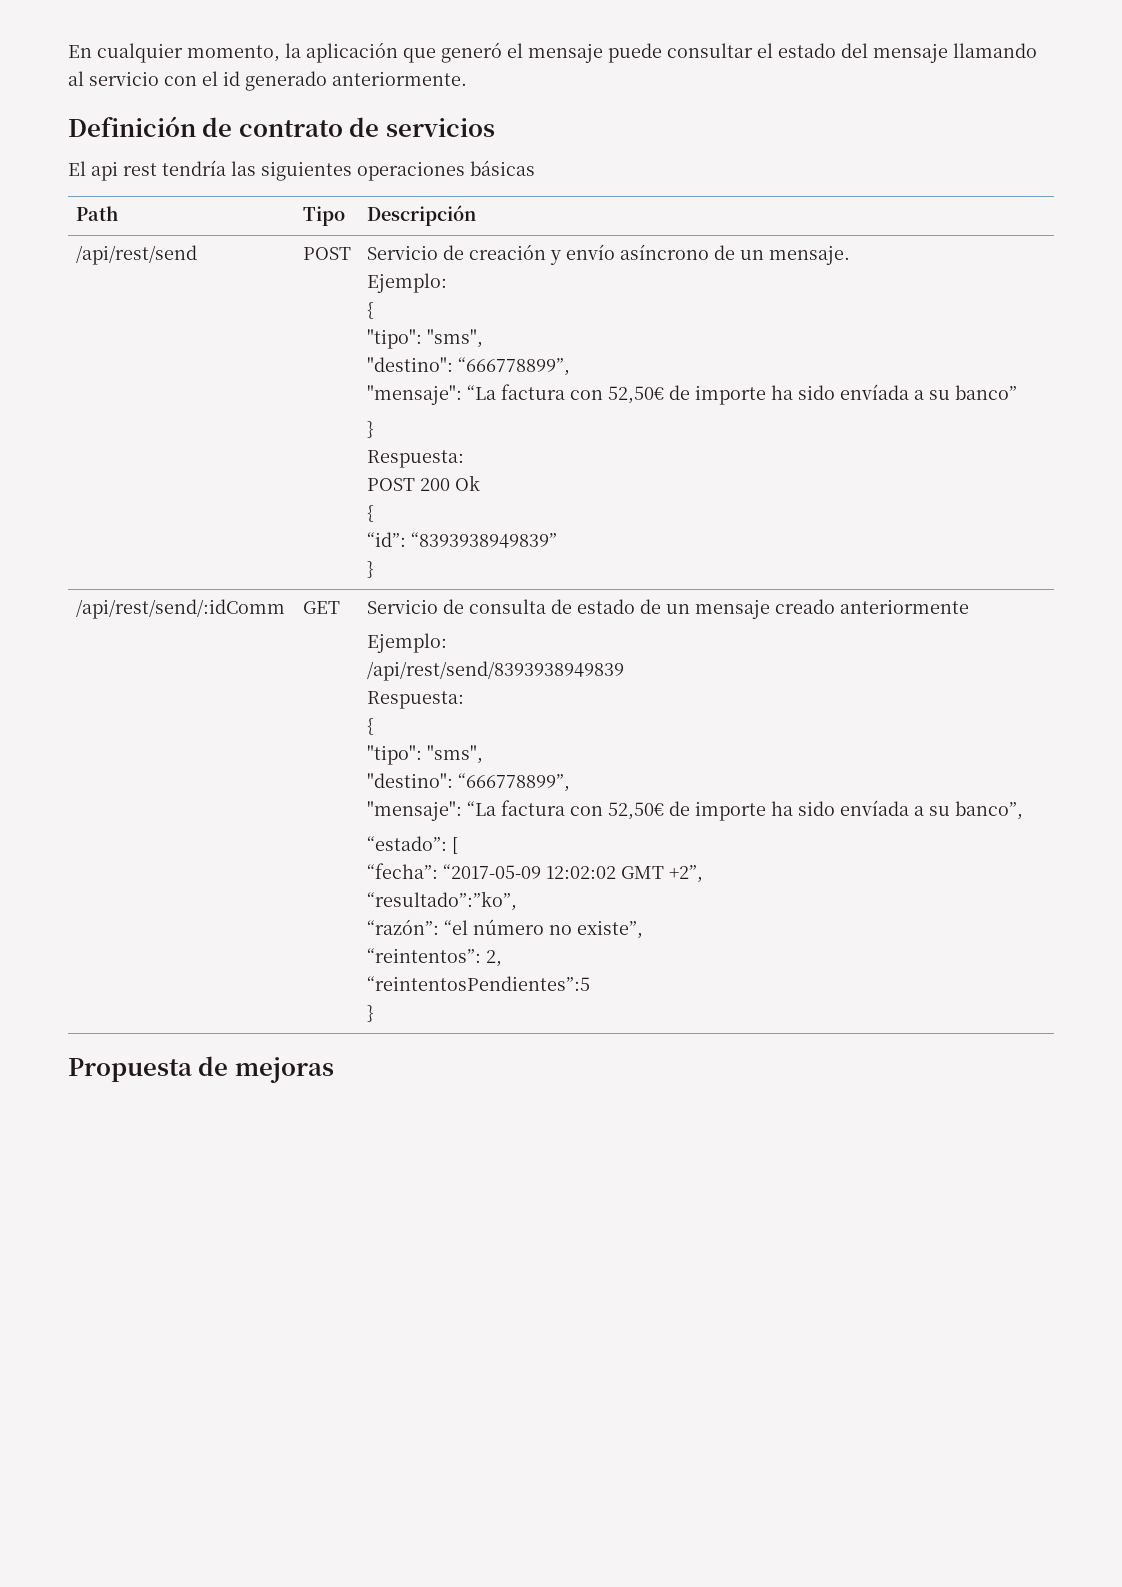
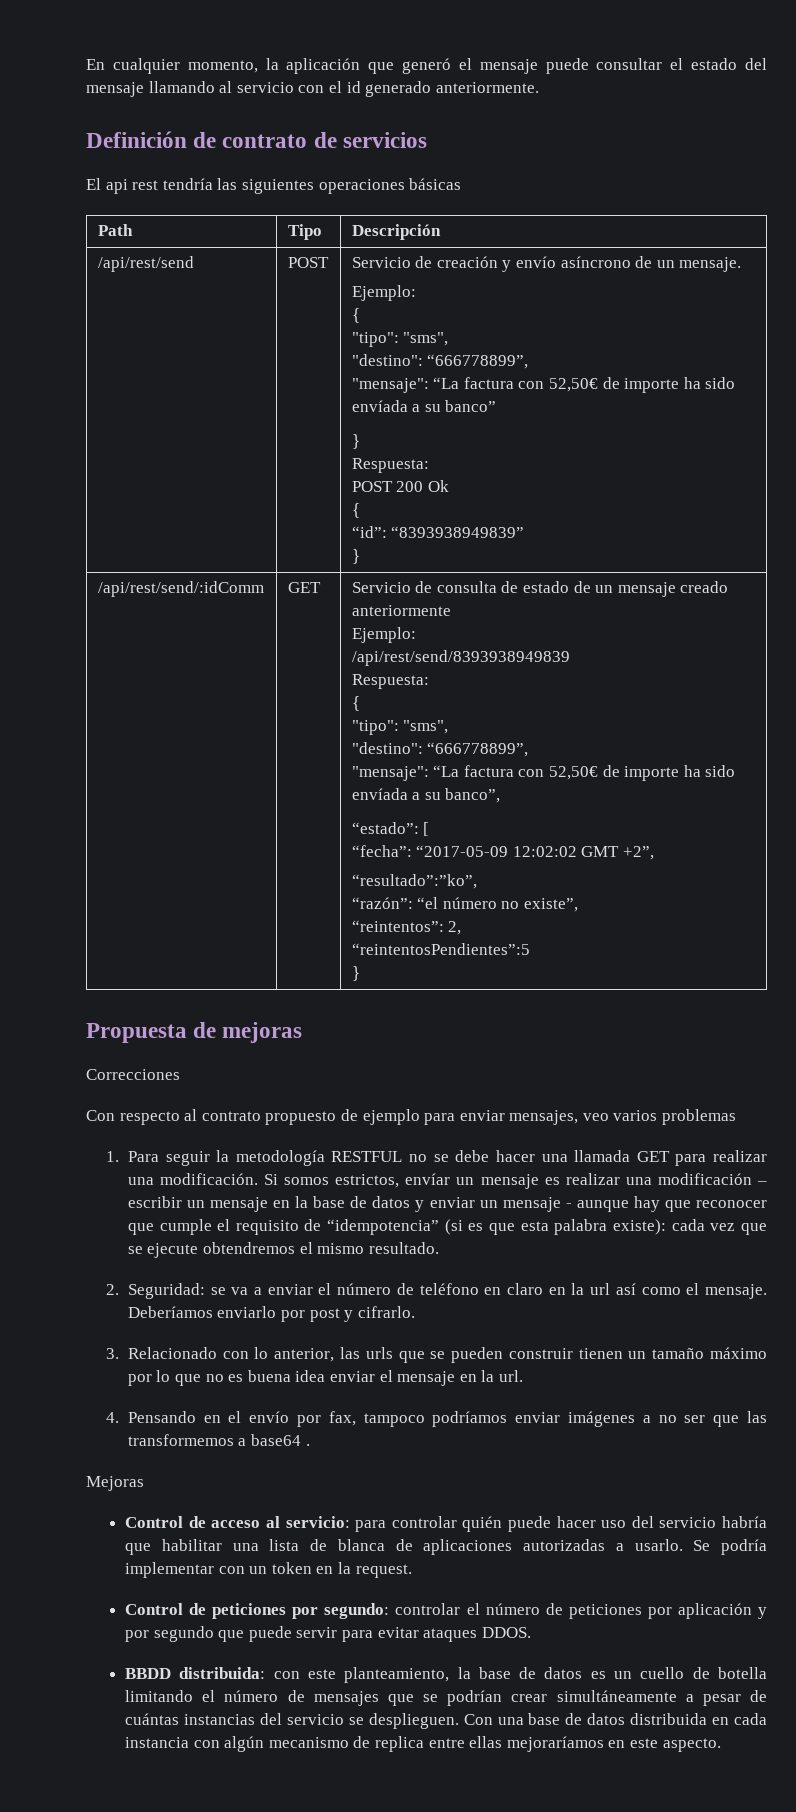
+ Correcciones
+ Con respecto al contrato propuesto de ejemplo para enviar mensajes, veo varios problemas
+ 1. Para seguir la metodología RESTFUL no se debe hacer una llamada GET para realizar una modificación. Si somos estrictos, envíar un mensaje es realizar una modificación – escribir un mensaje en la base de datos y enviar un mensaje - aunque hay que reconocer que cumple el requisito de “idempotencia” (si es que esta palabra existe): cada vez que se ejecute obtendremos el mismo resultado.
+ 2. Seguridad: se va a enviar el número de teléfono en claro en la url así como el mensaje. Deberíamos enviarlo por post y cifrarlo.
+ 3. Relacionado con lo anterior, las urls que se pueden construir tienen un tamaño máximo por lo que no es buena idea enviar el mensaje en la url.
+ 4. Pensando en el envío por fax, tampoco podríamos enviar imágenes a no ser que las transformemos a base64 .
+ Mejoras
+ Control de acceso al servicio: para controlar quién puede hacer uso del servicio habría que habilitar una lista de blanca de aplicaciones autorizadas a usarlo. Se podría implementar con un token en la request.
+ Control de peticiones por segundo: controlar el número de peticiones por aplicación y por segundo que puede servir para evitar ataques DDOS.
+ BBDD distribuida: con este planteamiento, la base de datos es un cuello de botella limitando el número de mensajes que se podrían crear simultáneamente a pesar de cuántas instancias del servicio se desplieguen. Con una base de datos distribuida en cada instancia con algún mecanismo de replica entre ellas mejoraríamos en este aspecto.

